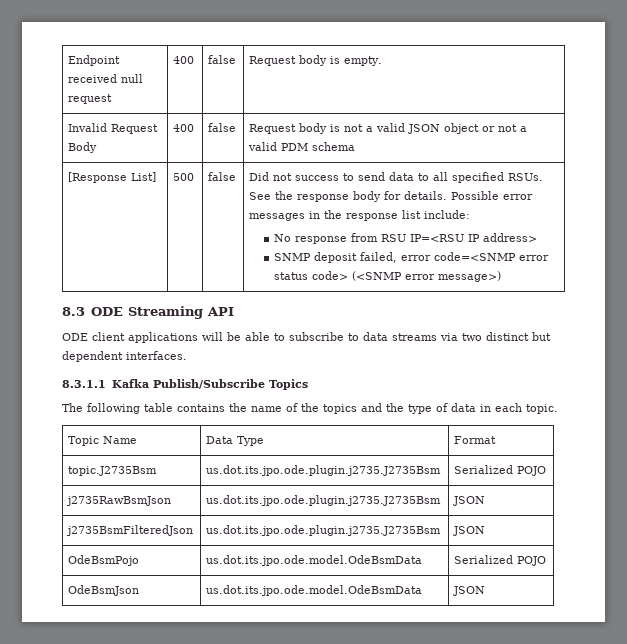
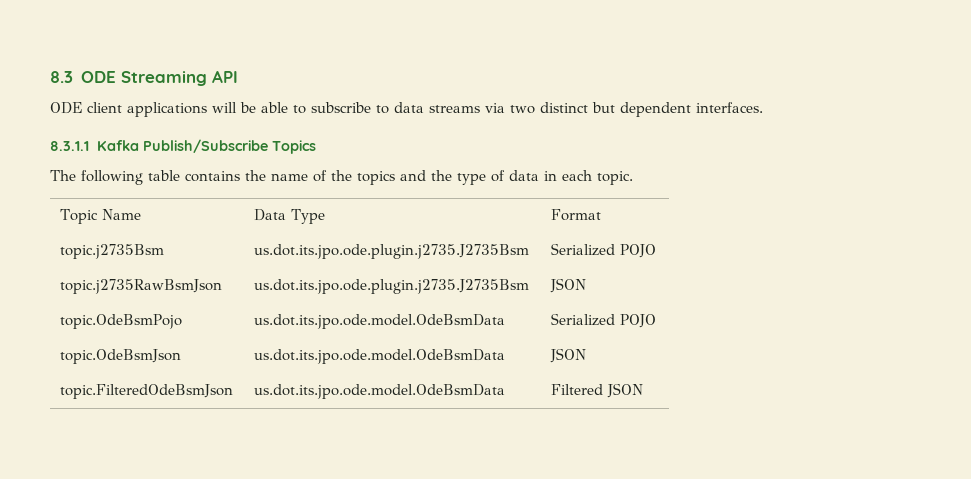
- Endpoint received null request | 400 | false | Request body is empty.
- Invalid Request Body | 400 | false | Request body is not a valid JSON object or not a valid PDM schema
- [Response List] | 500 | false | Did not success to send data to all specified RSUs. See the response body for details. Possible error messages in the response list include:
- No response from RSU IP=<RSU IP address>
- SNMP deposit failed, error code=<SNMP error status code> (<SNMP error message>)
- topic.J2735Bsm | us.dot.its.jpo.ode.plugin.j2735.J2735Bsm | Serialized POJO
+ topic.j2735Bsm | us.dot.its.jpo.ode.plugin.j2735.J2735Bsm | Serialized POJO
- j2735RawBsmJson | us.dot.its.jpo.ode.plugin.j2735.J2735Bsm | JSON
- j2735BsmFilteredJson | us.dot.its.jpo.ode.plugin.j2735.J2735Bsm | JSON
- OdeBsmPojo | us.dot.its.jpo.ode.model.OdeBsmData | Serialized POJO
+ topic.j2735RawBsmJson | us.dot.its.jpo.ode.plugin.j2735.J2735Bsm | JSON
+ topic.OdeBsmPojo | us.dot.its.jpo.ode.model.OdeBsmData | Serialized POJO
- OdeBsmJson | us.dot.its.jpo.ode.model.OdeBsmData | JSON
+ topic.OdeBsmJson | us.dot.its.jpo.ode.model.OdeBsmData | JSON
+ topic.FilteredOdeBsmJson | us.dot.its.jpo.ode.model.OdeBsmData | Filtered JSON

